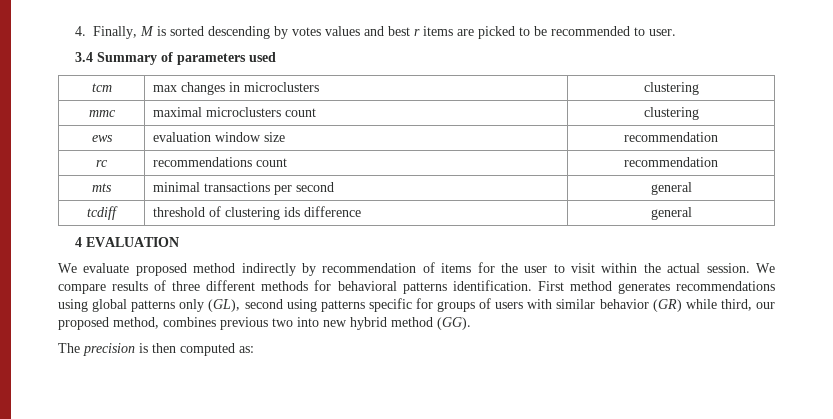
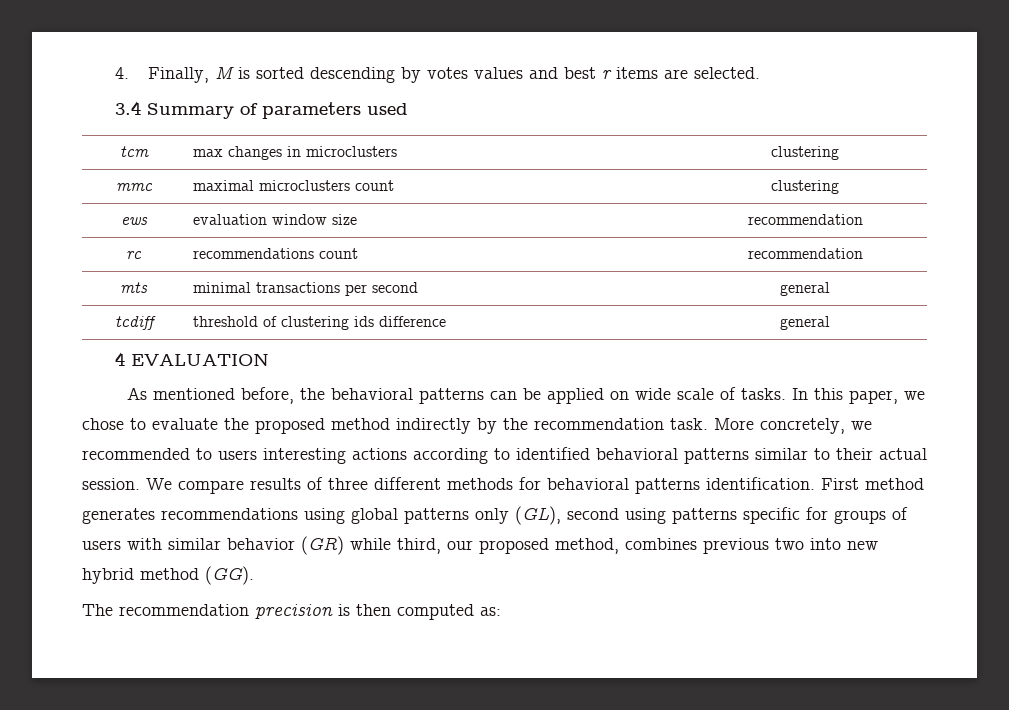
- 4. Finally, M is sorted descending by votes values and best r items are picked to be recommended to user.
+ 4. Finally, M is sorted descending by votes values and best r items are selected.
- We evaluate proposed method indirectly by recommendation of items for the user to visit within the actual session.
+ As mentioned before, the behavioral patterns can be applied on wide scale of tasks. In this paper, we chose to evaluate the proposed method indirectly by the recommendation task. More concretely, we recommended to users interesting actions according to identified behavioral patterns similar to their actual session.
- The precision is then computed as:
+ The recommendation precision is then computed as:

